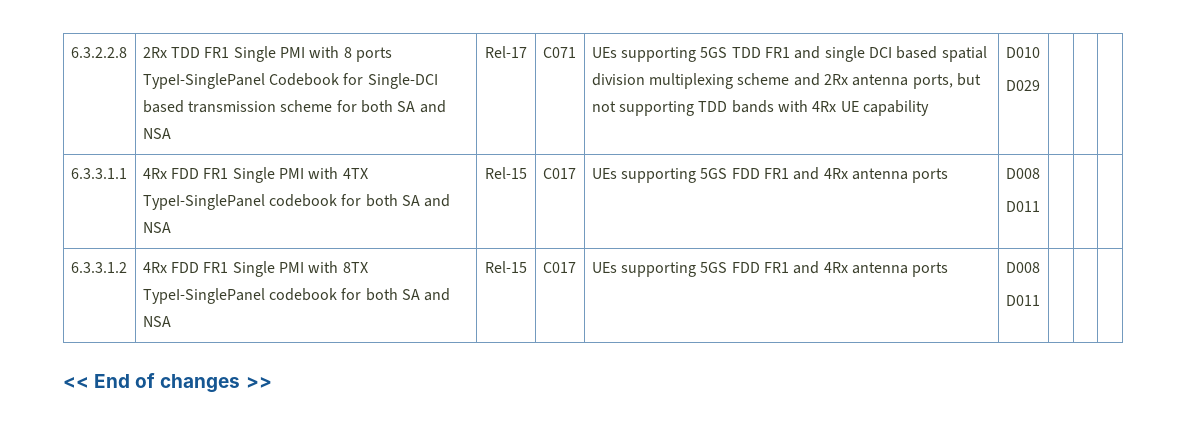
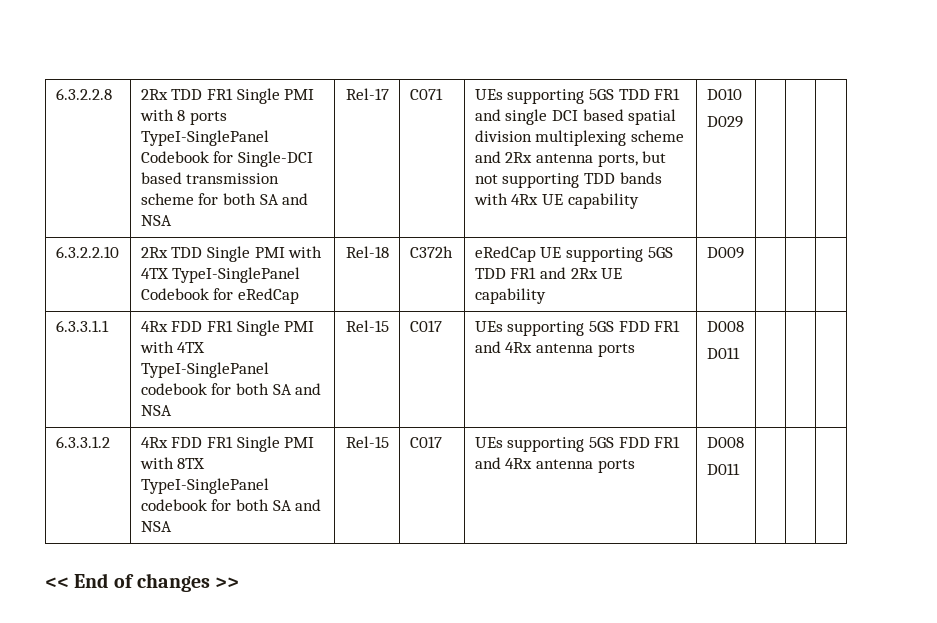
+ 6.3.2.2.10 | 2Rx TDD Single PMI with 4TX TypeI-SinglePanel Codebook for eRedCap | Rel-18 | C372h | eRedCap UE supporting 5GS TDD FR1 and 2Rx UE capability | D009 | | |

